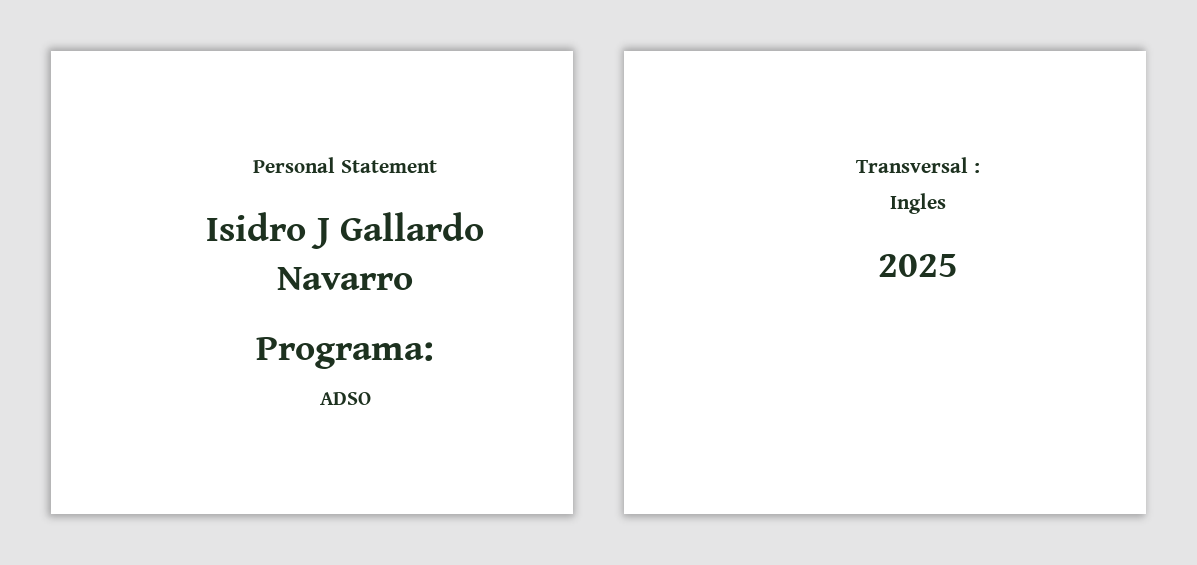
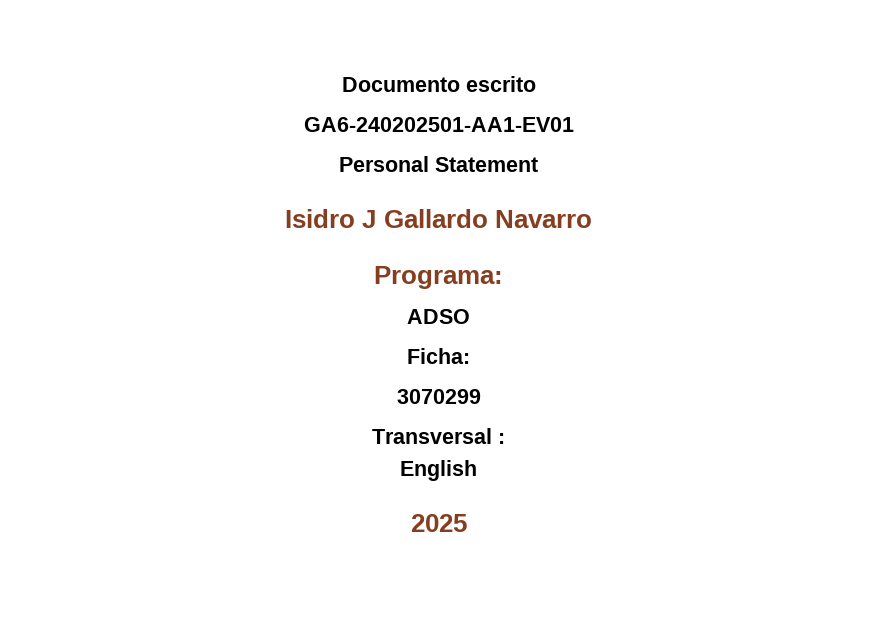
+ Documento escrito
+ GA6-240202501-AA1-EV01
+ Ficha:
+ 3070299
- Ingles
+ English

